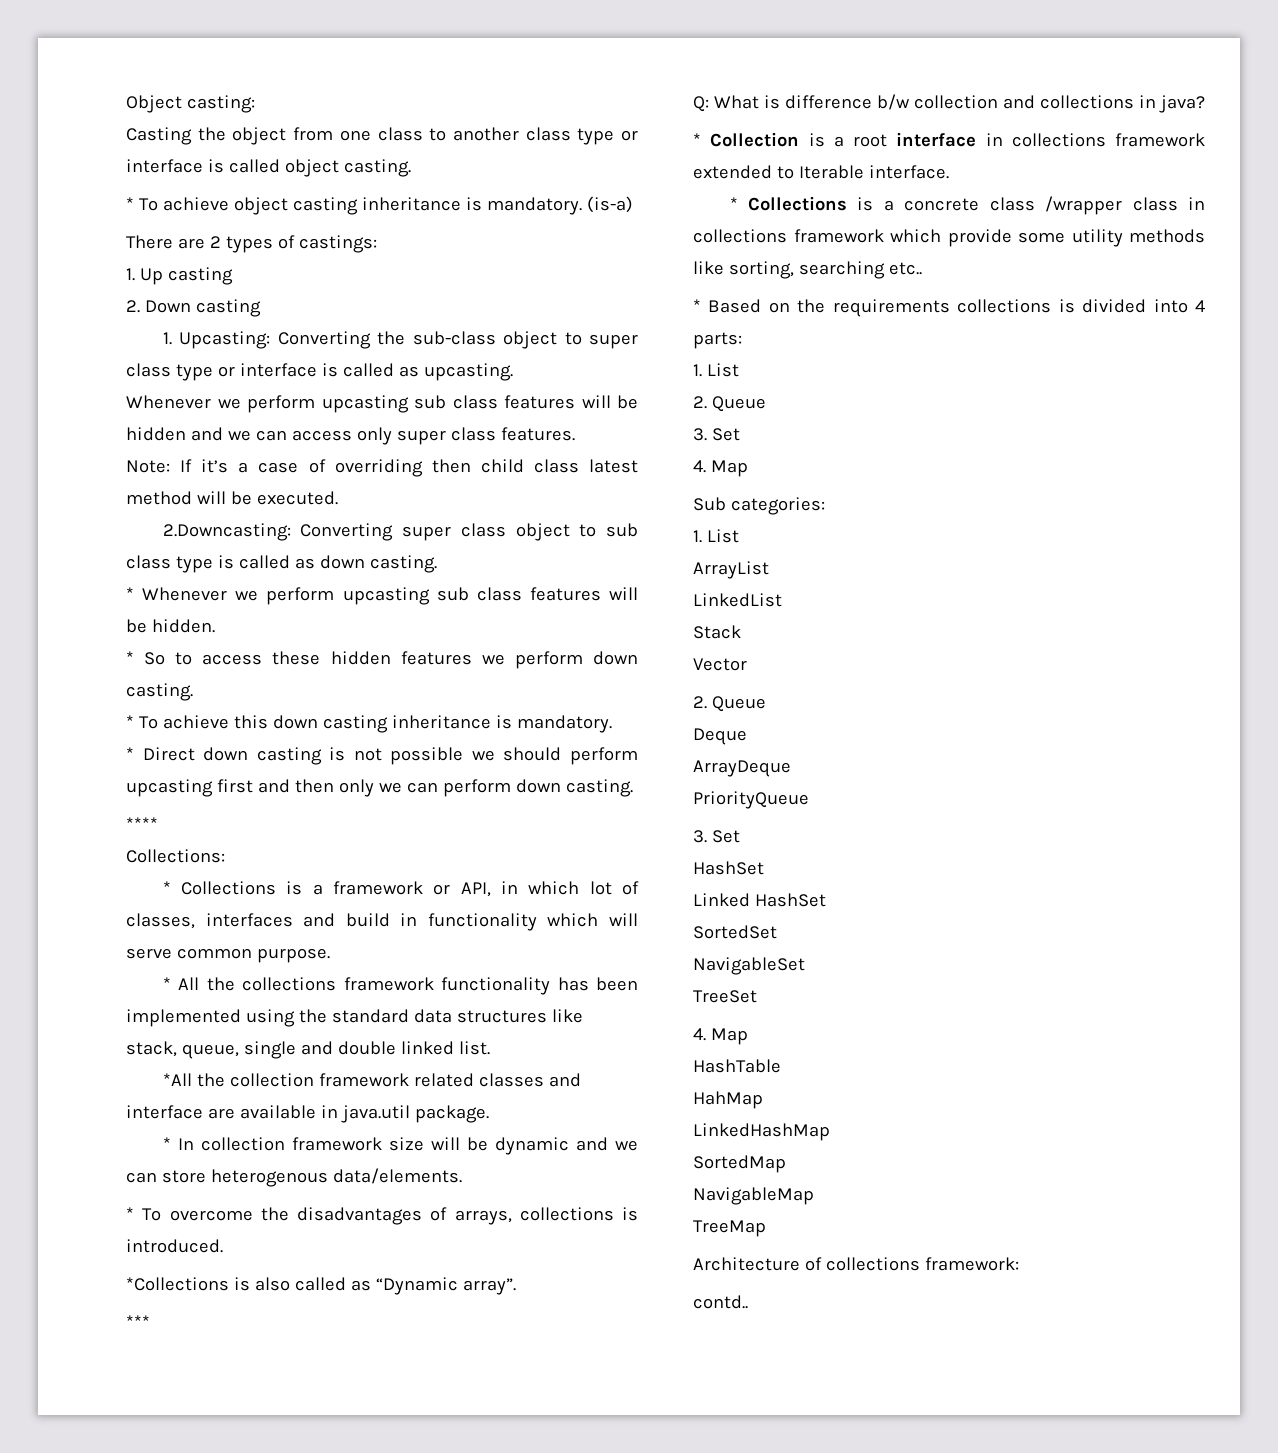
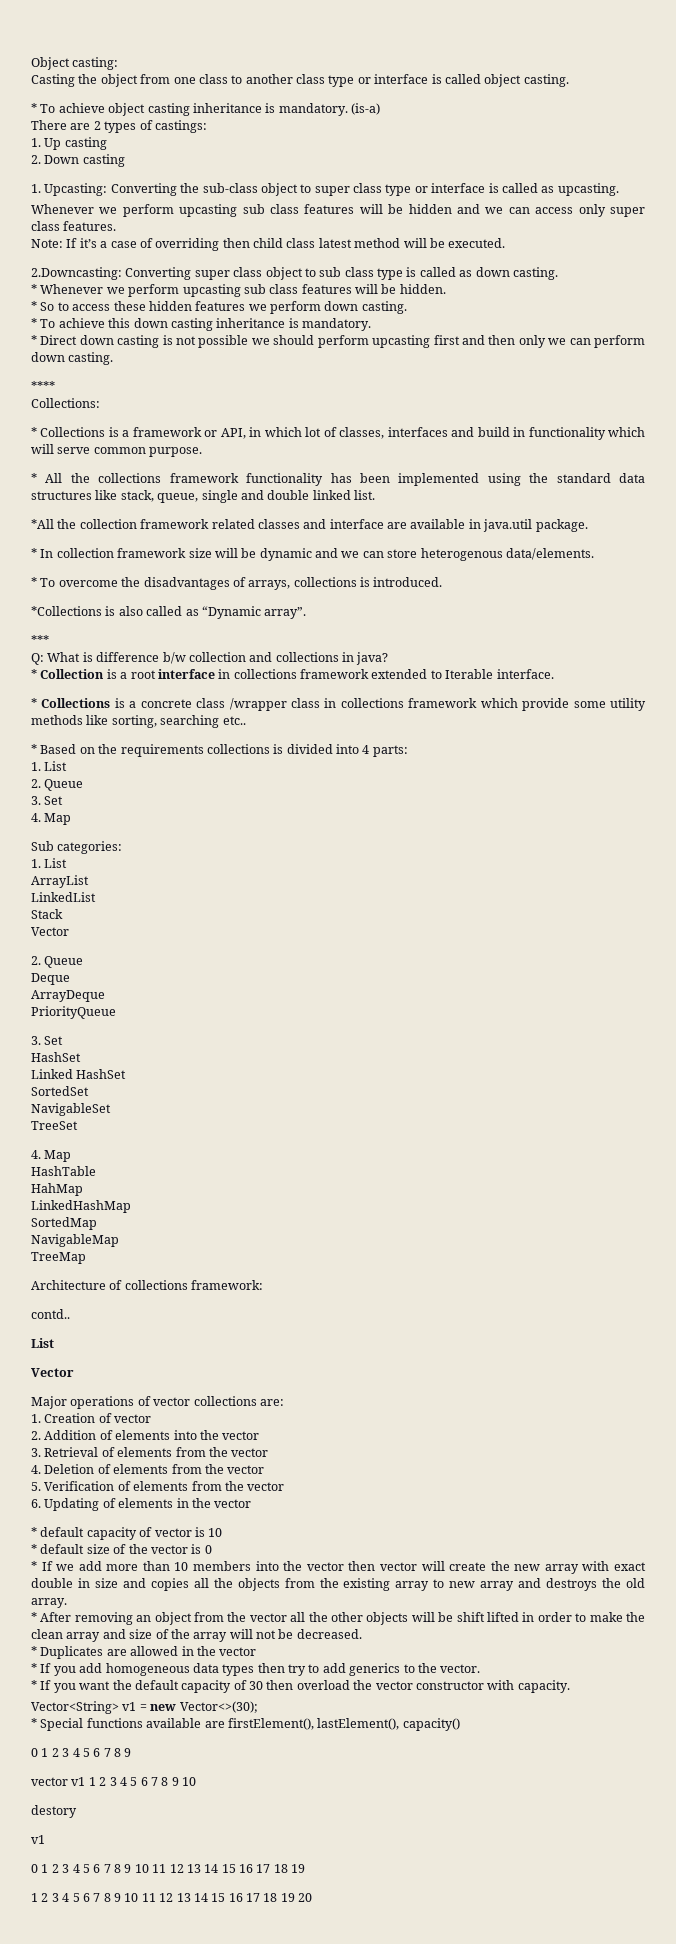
  contd..
+ List
+ Vector
+ Major operations of vector collections are:
+ 1. Creation of vector
+ 2. Addition of elements into the vector
+ 3. Retrieval of elements from the vector
+ 4. Deletion of elements from the vector
+ 5. Verification of elements from the vector
+ 6. Updating of elements in the vector
+ * default capacity of vector is 10
+ * default size of the vector is 0
+ * If we add more than 10 members into the vector then vector will create the new array with exact double in size and copies all the objects from the existing array to new array and destroys the old array.
+ * After removing an object from the vector all the other objects will be shift lifted in order to make the clean array and size of the array will not be decreased.
+ * Duplicates are allowed in the vector
+ * If you add homogeneous data types then try to add generics to the vector.
+ * If you want the default capacity of 30 then overload the vector constructor with capacity.
+ Vector<String> v1 = new Vector<>(30);
+ * Special functions available are firstElement(), lastElement(), capacity()
+ 0 1 2 3 4 5 6 7 8 9
+ vector v1 1 2 3 4 5 6 7 8 9 10
+ destory
+ v1
+ 0 1 2 3 4 5 6 7 8 9 10 11 12 13 14 15 16 17 18 19
+ 1 2 3 4 5 6 7 8 9 10 11 12 13 14 15 16 17 18 19 20

